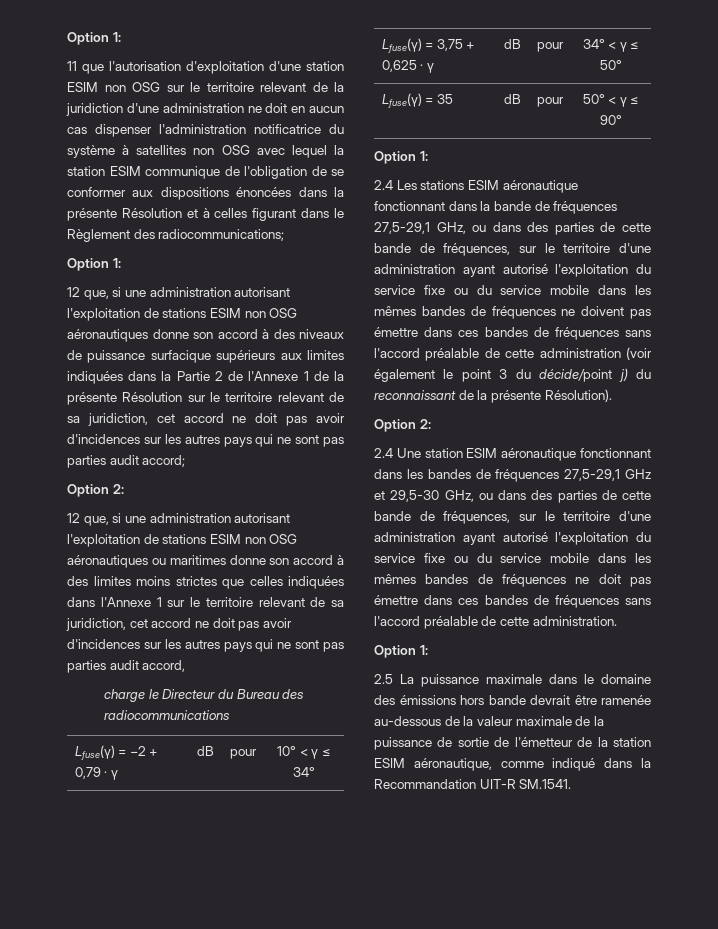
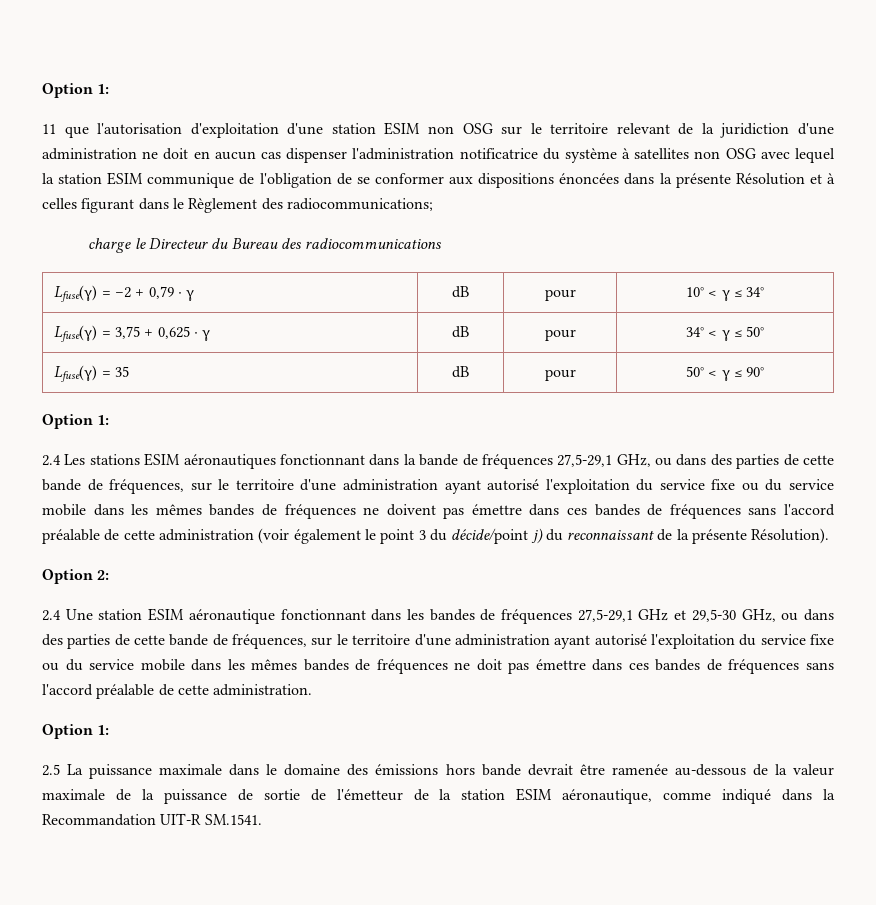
  11 que l'autorisation d'exploitation d'une station ESIM non OSG sur le territoire relevant de la juridiction d'une administration ne doit en aucun cas dispenser l'administration notificatrice du système à satellites non OSG avec lequel la station ESIM communique de l'obligation de se conformer aux dispositions énoncées dans la présente Résolution et à celles figurant dans le Règlement des radiocommunications;
- Option 1:
- 12 que, si une administration autorisant l'exploitation de stations ESIM non OSG aéronautiques donne son accord à des niveaux de puissance surfacique supérieurs aux limites indiquées dans la Partie 2 de l'Annexe 1 de la présente Résolution sur le territoire relevant de sa juridiction, cet accord ne doit pas avoir d'incidences sur les autres pays qui ne sont pas parties audit accord;
- Option 2:
- 12 que, si une administration autorisant l'exploitation de stations ESIM non OSG aéronautiques ou maritimes donne son accord à des limites moins strictes que celles indiquées dans l'Annexe 1 sur le territoire relevant de sa juridiction, cet accord ne doit pas avoir d'incidences sur les autres pays qui ne sont pas parties audit accord,
- 2.4 Les stations ESIM aéronautique fonctionnant dans la bande de fréquences 27,5-29,1 GHz, ou dans des parties de cette bande de fréquences, sur le territoire d'une administration ayant autorisé l'exploitation du service fixe ou du service mobile dans les mêmes bandes de fréquences ne doivent pas émettre dans ces bandes de fréquences sans l'accord préalable de cette administration (voir également le point 3 du décide/point j) du reconnaissant de la présente Résolution).
+ 2.4 Les stations ESIM aéronautiques fonctionnant dans la bande de fréquences 27,5-29,1 GHz, ou dans des parties de cette bande de fréquences, sur le territoire d'une administration ayant autorisé l'exploitation du service fixe ou du service mobile dans les mêmes bandes de fréquences ne doivent pas émettre dans ces bandes de fréquences sans l'accord préalable de cette administration (voir également le point 3 du décide/point j) du reconnaissant de la présente Résolution).

